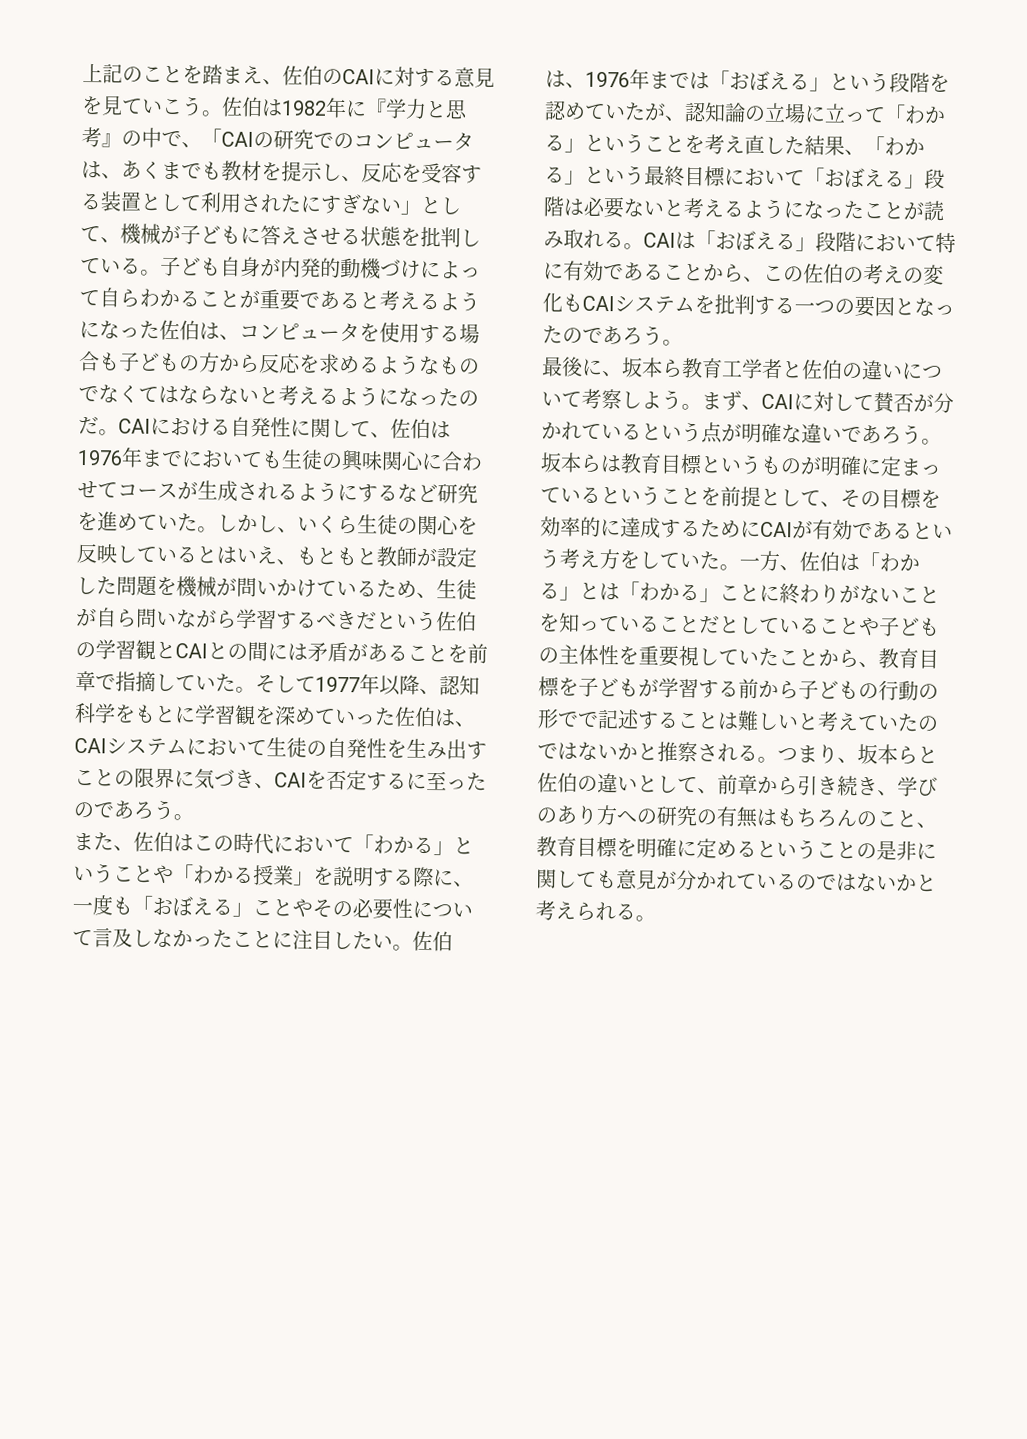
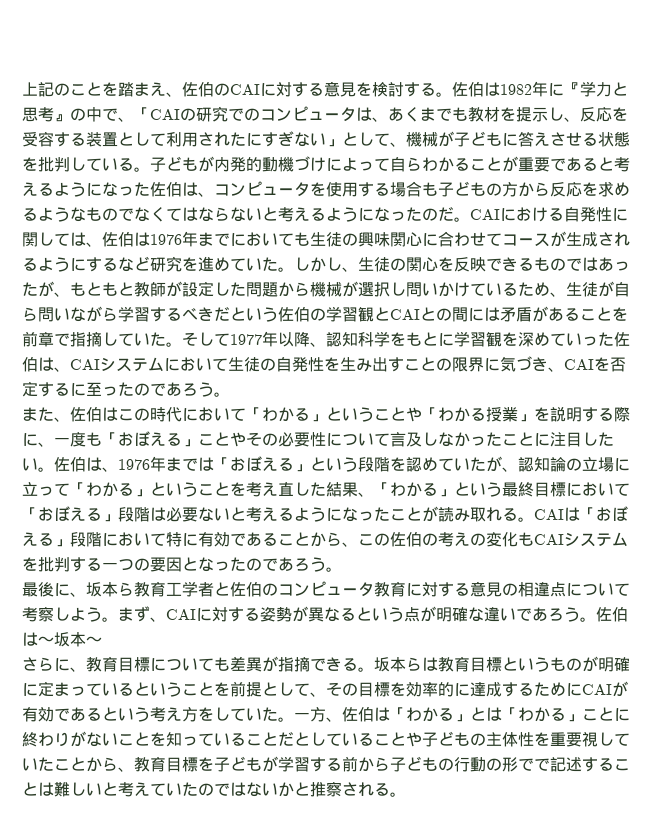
- 上記のことを踏まえ、佐伯のCAIに対する意見を見ていこう。
+ 上記のことを踏まえ、佐伯のCAIに対する意見を検討する。
- 子ども自身が内発的動機づけによって自らわかることが重要であると考えるようになった佐伯は、コンピュータを使用する場合も子どもの方から反応を求めるようなものでなくてはならないと考えるようになったのだ。
+ 子どもが内発的動機づけによって自らわかることが重要であると考えるようになった佐伯は、コンピュータを使用する場合も子どもの方から反応を求めるようなものでなくてはならないと考えるようになったのだ。
- CAIにおける自発性に関して、佐伯は1976年までにおいても生徒の興味関心に合わせてコースが生成されるようにするなど研究を進めていた。
+ CAIにおける自発性に関しては、佐伯は1976年までにおいても生徒の興味関心に合わせてコースが生成されるようにするなど研究を進めていた。
- しかし、いくら生徒の関心を反映しているとはいえ、もともと教師が設定した問題を機械が問いかけているため、生徒が自ら問いながら学習するべきだという佐伯の学習観とCAIとの間には矛盾があることを前章で指摘していた。
+ しかし、生徒の関心を反映できるものではあったが、もともと教師が設定した問題から機械が選択し問いかけているため、生徒が自ら問いながら学習するべきだという佐伯の学習観とCAIとの間には矛盾があることを前章で指摘していた。
- 最後に、坂本ら教育工学者と佐伯の違いについて考察しよう。
+ 最後に、坂本ら教育工学者と佐伯のコンピュータ教育に対する意見の相違点について考察しよう。
- まず、CAIに対して賛否が分かれているという点が明確な違いであろう。
+ まず、CAIに対する姿勢が異なるという点が明確な違いであろう。
+ 佐伯は〜坂本〜
+ さらに、教育目標についても差異が指摘できる。
- つまり、坂本らと佐伯の違いとして、前章から引き続き、学びのあり方への研究の有無はもちろんのこと、教育目標を明確に定めるということの是非に関しても意見が分かれているのではないかと考えられる。

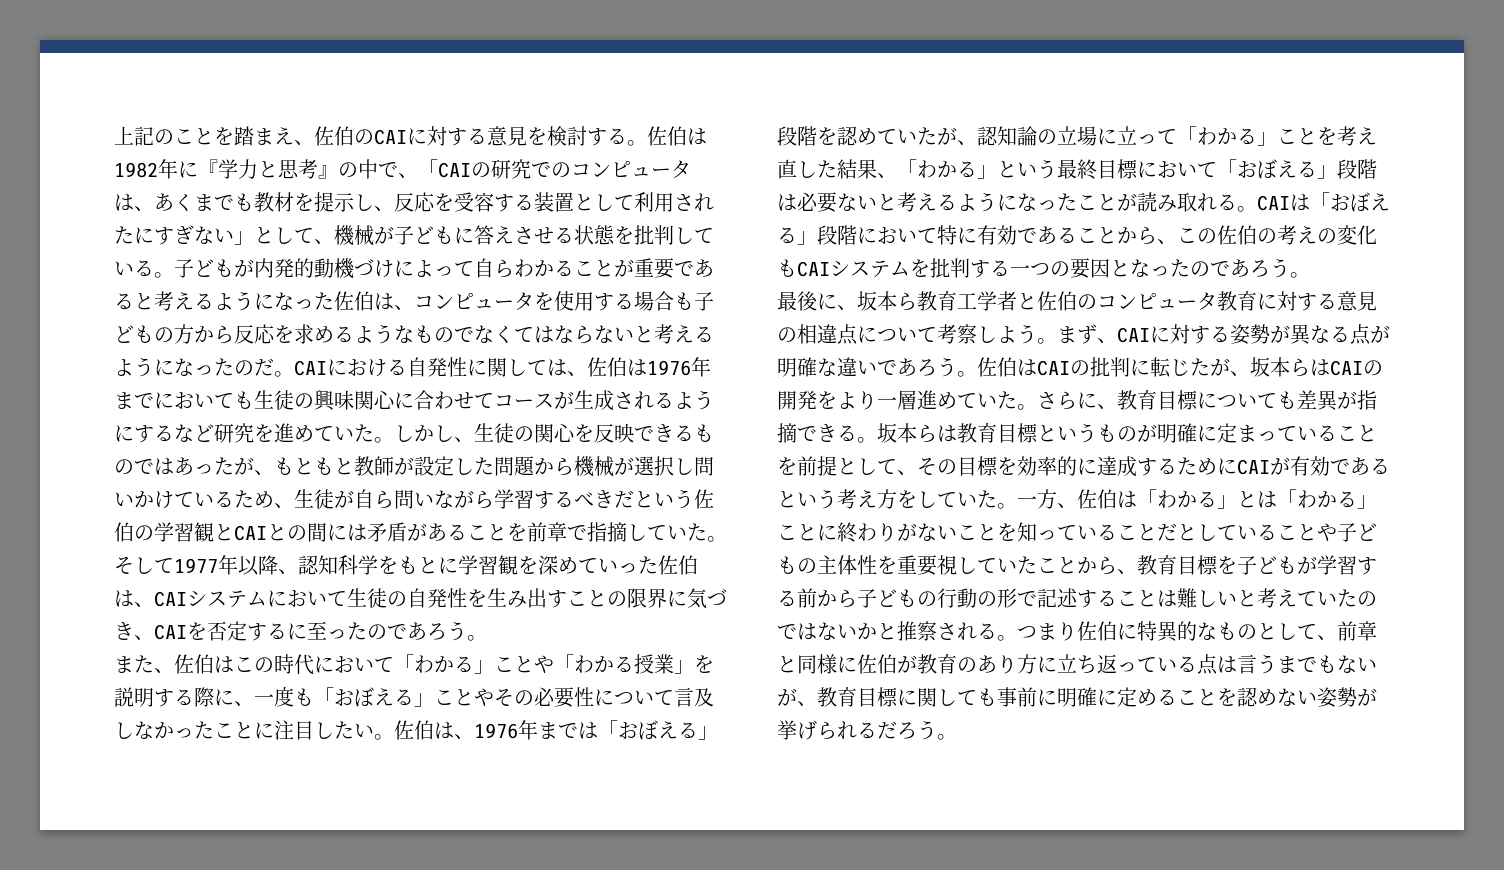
- また、佐伯はこの時代において「わかる」ということや「わかる授業」を説明する際に、一度も「おぼえる」ことやその必要性について言及しなかったことに注目したい。
+ また、佐伯はこの時代において「わかる」ことや「わかる授業」を説明する際に、一度も「おぼえる」ことやその必要性について言及しなかったことに注目したい。
- 佐伯は、1976年までは「おぼえる」という段階を認めていたが、認知論の立場に立って「わかる」ということを考え直した結果、「わかる」という最終目標において「おぼえる」段階は必要ないと考えるようになったことが読み取れる。
+ 佐伯は、1976年までは「おぼえる」段階を認めていたが、認知論の立場に立って「わかる」ことを考え直した結果、「わかる」という最終目標において「おぼえる」段階は必要ないと考えるようになったことが読み取れる。
- まず、CAIに対する姿勢が異なるという点が明確な違いであろう。
+ まず、CAIに対する姿勢が異なる点が明確な違いであろう。
- 佐伯は〜坂本〜
- さらに、教育目標についても差異が指摘できる。
+ 佐伯はCAIの批判に転じたが、坂本らはCAIの開発をより一層進めていた。さらに、教育目標についても差異が指摘できる。
- 坂本らは教育目標というものが明確に定まっているということを前提として、その目標を効率的に達成するためにCAIが有効であるという考え方をしていた。
+ 坂本らは教育目標というものが明確に定まっていることを前提として、その目標を効率的に達成するためにCAIが有効であるという考え方をしていた。
- 一方、佐伯は「わかる」とは「わかる」ことに終わりがないことを知っていることだとしていることや子どもの主体性を重要視していたことから、教育目標を子どもが学習する前から子どもの行動の形でで記述することは難しいと考えていたのではないかと推察される。
+ 一方、佐伯は「わかる」とは「わかる」ことに終わりがないことを知っていることだとしていることや子どもの主体性を重要視していたことから、教育目標を子どもが学習する前から子どもの行動の形で記述することは難しいと考えていたのではないかと推察される。
+ つまり佐伯に特異的なものとして、前章と同様に佐伯が教育のあり方に立ち返っている点は言うまでもないが、教育目標に関しても事前に明確に定めることを認めない姿勢が挙げられるだろう。

